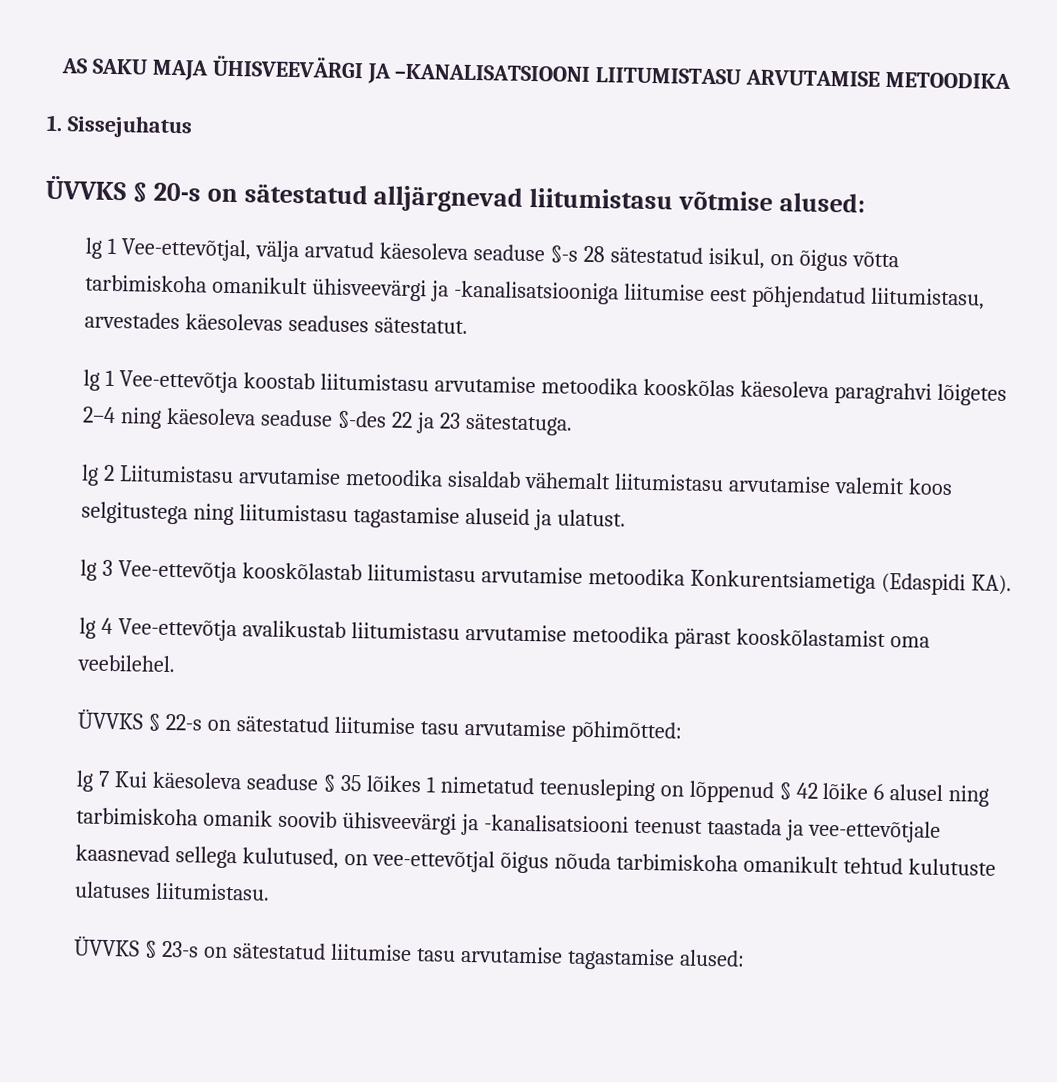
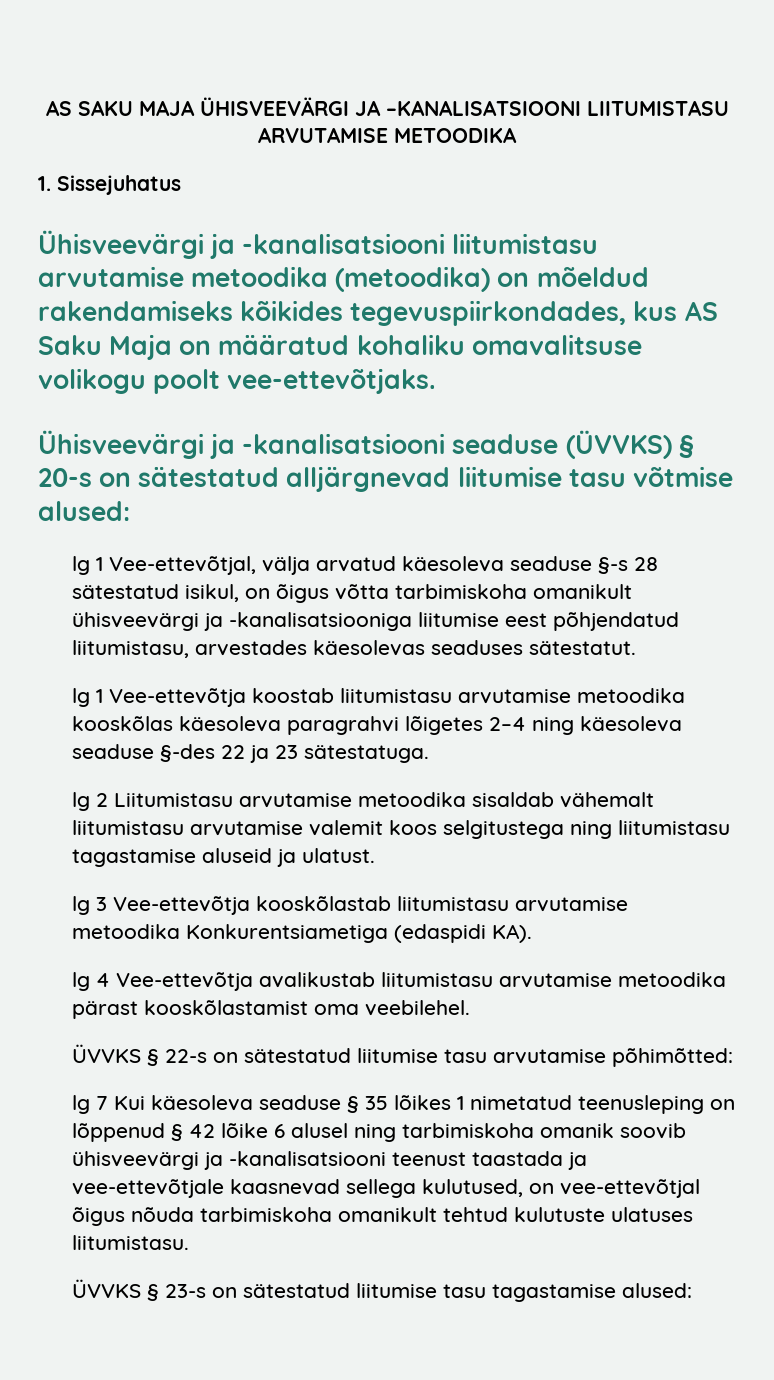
- ÜVVKS § 20-s on sätestatud alljärgnevad liitumistasu võtmise alused:
+ Ühisveevärgi ja -kanalisatsiooni liitumistasu arvutamise metoodika (metoodika) on mõeldud rakendamiseks kõikides tegevuspiirkondades, kus AS Saku Maja on määratud kohaliku omavalitsuse volikogu poolt vee-ettevõtjaks.
+ Ühisveevärgi ja -kanalisatsiooni seaduse (ÜVVKS) § 20-s on sätestatud alljärgnevad liitumise tasu võtmise alused:
- lg 3 Vee-ettevõtja kooskõlastab liitumistasu arvutamise metoodika Konkurentsiametiga (Edaspidi KA).
+ lg 3 Vee-ettevõtja kooskõlastab liitumistasu arvutamise metoodika Konkurentsiametiga (edaspidi KA).
- ÜVVKS § 23-s on sätestatud liitumise tasu arvutamise tagastamise alused:
+ ÜVVKS § 23-s on sätestatud liitumise tasu tagastamise alused:

